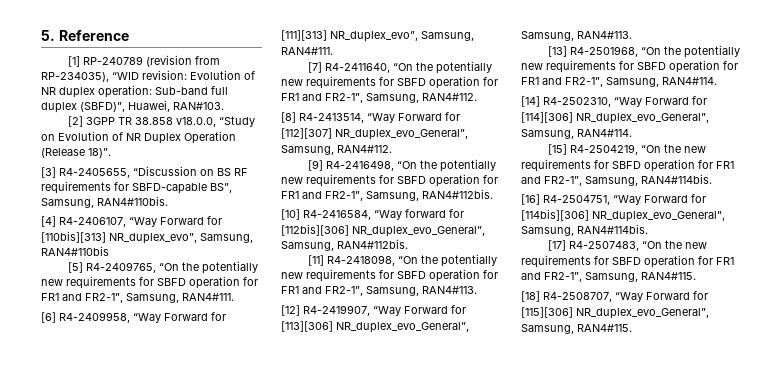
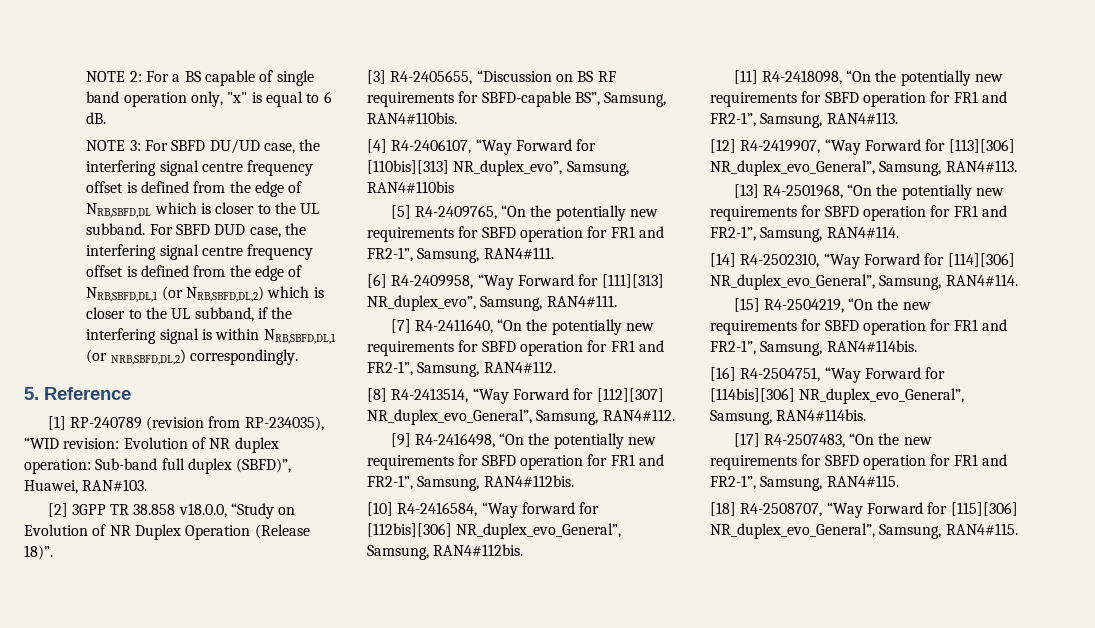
+ NOTE 2: For a BS capable of single band operation only, "x" is equal to 6 dB.
+ NOTE 3: For SBFD DU/UD case, the interfering signal centre frequency offset is defined from the edge of NRB,SBFD,DL which is closer to the UL subband. For SBFD DUD case, the interfering signal centre frequency offset is defined from the edge of NRB,SBFD,DL,1 (or NRB,SBFD,DL,2) which is closer to the UL subband, if the interfering signal is within NRB,SBFD,DL,1 (or NRB,SBFD,DL,2) correspondingly.

